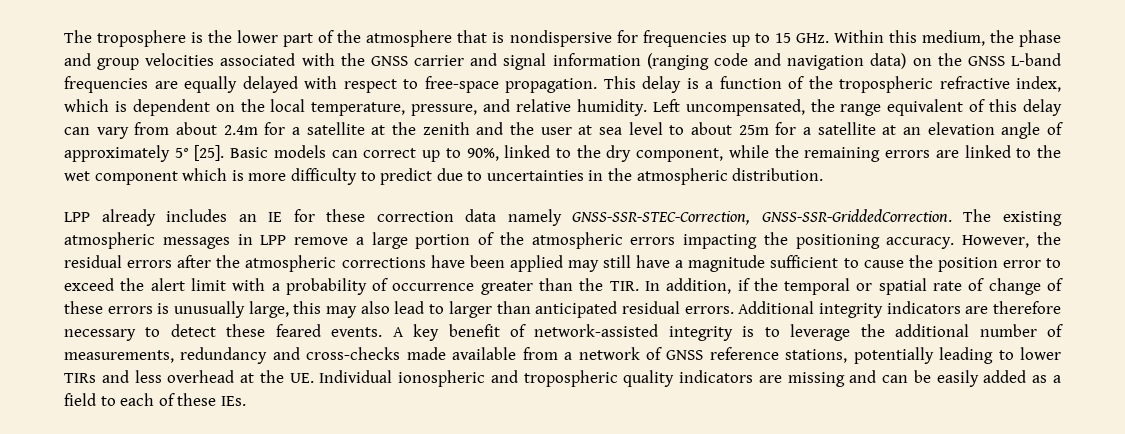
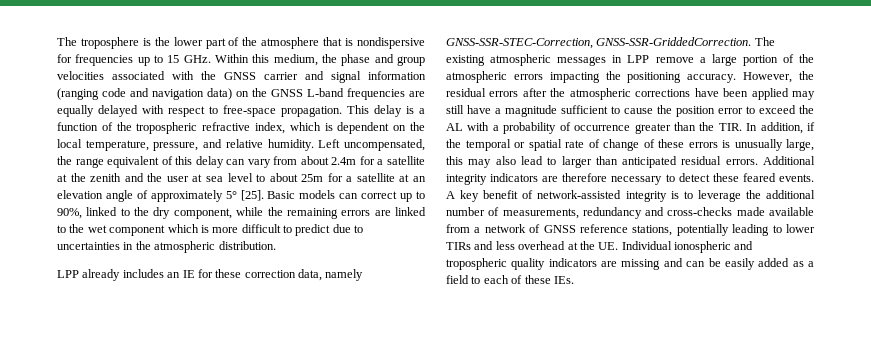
- Basic models can correct up to 90%, linked to the dry component, while the remaining errors are linked to the wet component which is more difficulty to predict due to uncertainties in the atmospheric distribution.
+ Basic models can correct up to 90%, linked to the dry component, while the remaining errors are linked to the wet component which is more difficult to predict due to uncertainties in the atmospheric distribution.
- LPP already includes an IE for these correction data namely GNSS-SSR-STEC-Correction, GNSS-SSR-GriddedCorrection.
+ LPP already includes an IE for these correction data, namely GNSS-SSR-STEC-Correction, GNSS-SSR-GriddedCorrection.
- However, the residual errors after the atmospheric corrections have been applied may still have a magnitude sufficient to cause the position error to exceed the alert limit with a probability of occurrence greater than the TIR. In addition, if the temporal or spatial rate of change of these errors is unusually large, this may also lead to larger than anticipated residual errors.
+ However, the residual errors after the atmospheric corrections have been applied may still have a magnitude sufficient to cause the position error to exceed the AL with a probability of occurrence greater than the TIR. In addition, if the temporal or spatial rate of change of these errors is unusually large, this may also lead to larger than anticipated residual errors.

